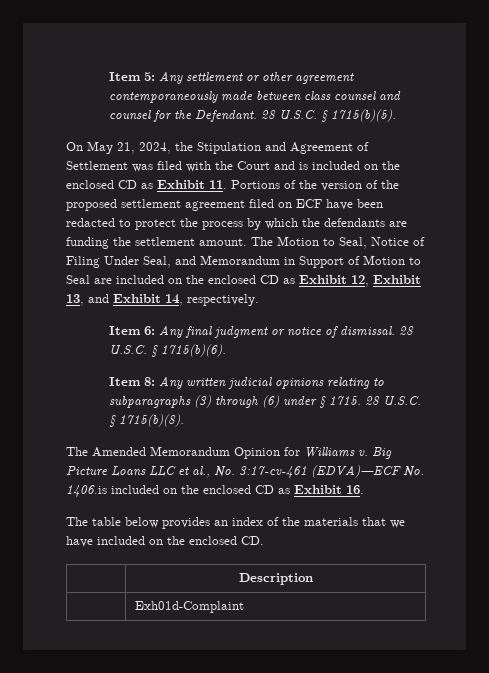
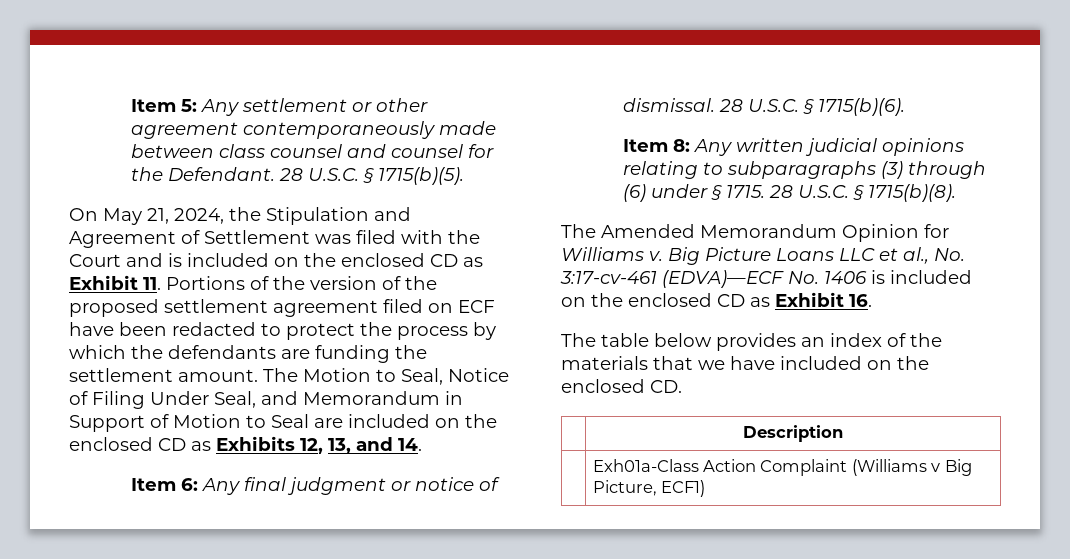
- The Motion to Seal, Notice of Filing Under Seal, and Memorandum in Support of Motion to Seal are included on the enclosed CD as Exhibit 12, Exhibit 13, and Exhibit 14, respectively.
+ The Motion to Seal, Notice of Filing Under Seal, and Memorandum in Support of Motion to Seal are included on the enclosed CD as Exhibits 12, 13, and 14.
- Big Picture Loans LLC et al., No. 3:17-cv-461 (EDVA)—ECF No. 1406.is included on the enclosed CD as Exhibit 16.
+ Big Picture Loans LLC et al., No. 3:17-cv-461 (EDVA)—ECF No. 1406 is included on the enclosed CD as Exhibit 16.
- | Exh01d-Complaint
+ | Exh01a-Class Action Complaint (Williams v Big Picture, ECF1)

